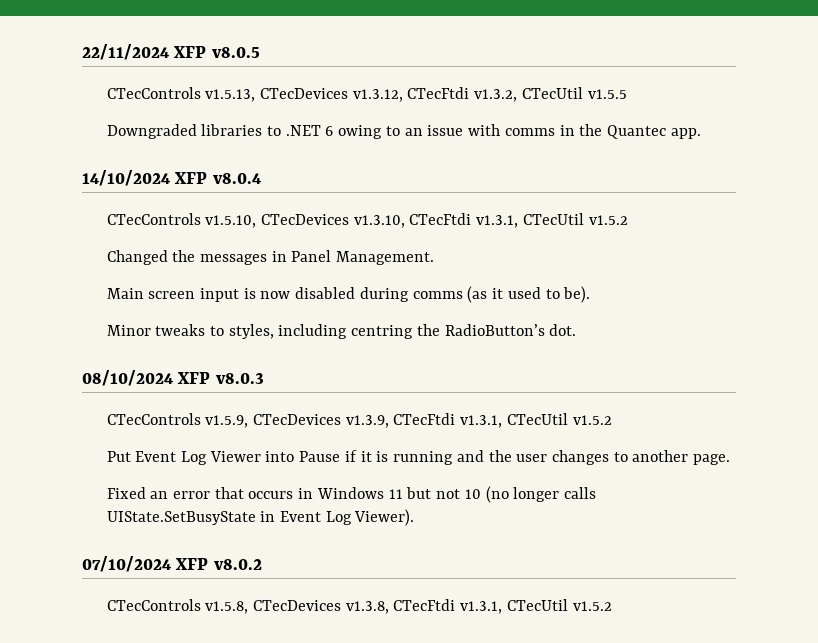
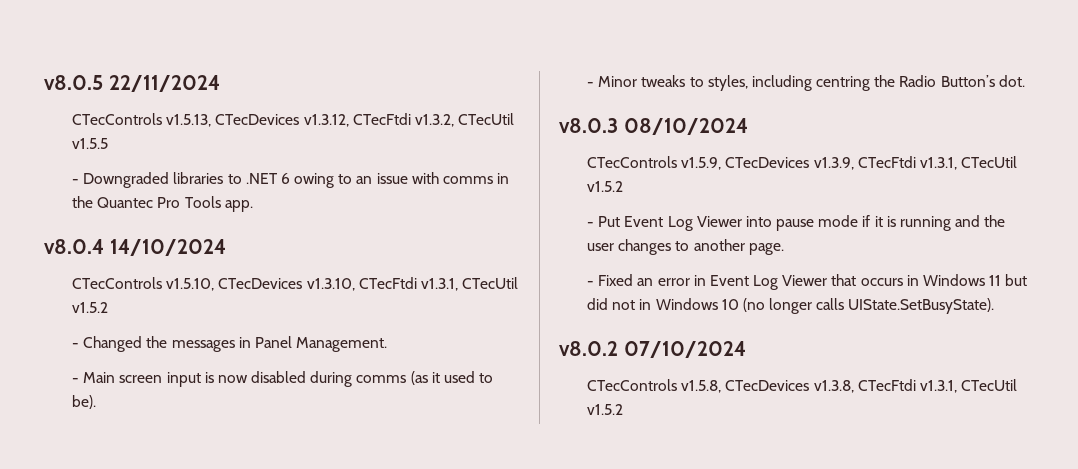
- 22/11/2024 XFP v8.0.5
+ v8.0.5 22/11/2024
- Downgraded libraries to .NET 6 owing to an issue with comms in the Quantec app.
+ - Downgraded libraries to .NET 6 owing to an issue with comms in the Quantec Pro Tools app.
- 14/10/2024 XFP v8.0.4
+ v8.0.4 14/10/2024
- Changed the messages in Panel Management.
+ - Changed the messages in Panel Management.
- Main screen input is now disabled during comms (as it used to be).
+ - Main screen input is now disabled during comms (as it used to be).
- Minor tweaks to styles, including centring the RadioButton’s dot.
+ - Minor tweaks to styles, including centring the Radio Button’s dot.
- 08/10/2024 XFP v8.0.3
+ v8.0.3 08/10/2024
- Put Event Log Viewer into Pause if it is running and the user changes to another page.
+ - Put Event Log Viewer into pause mode if it is running and the user changes to another page.
- Fixed an error that occurs in Windows 11 but not 10 (no longer calls UIState.SetBusyState in Event Log Viewer).
- 07/10/2024 XFP v8.0.2
+ - Fixed an error in Event Log Viewer that occurs in Windows 11 but did not in Windows 10 (no longer calls UIState.SetBusyState).
+ v8.0.2 07/10/2024

